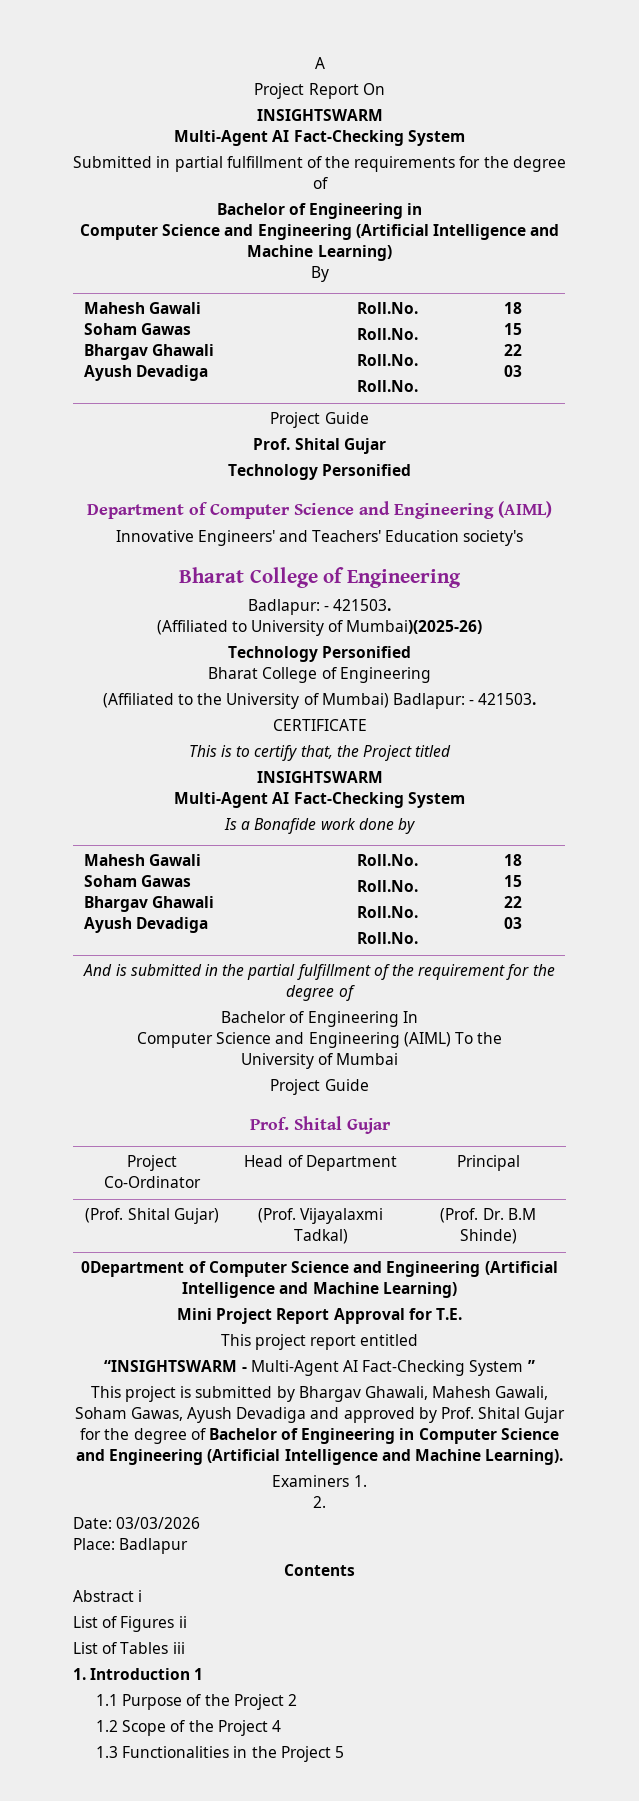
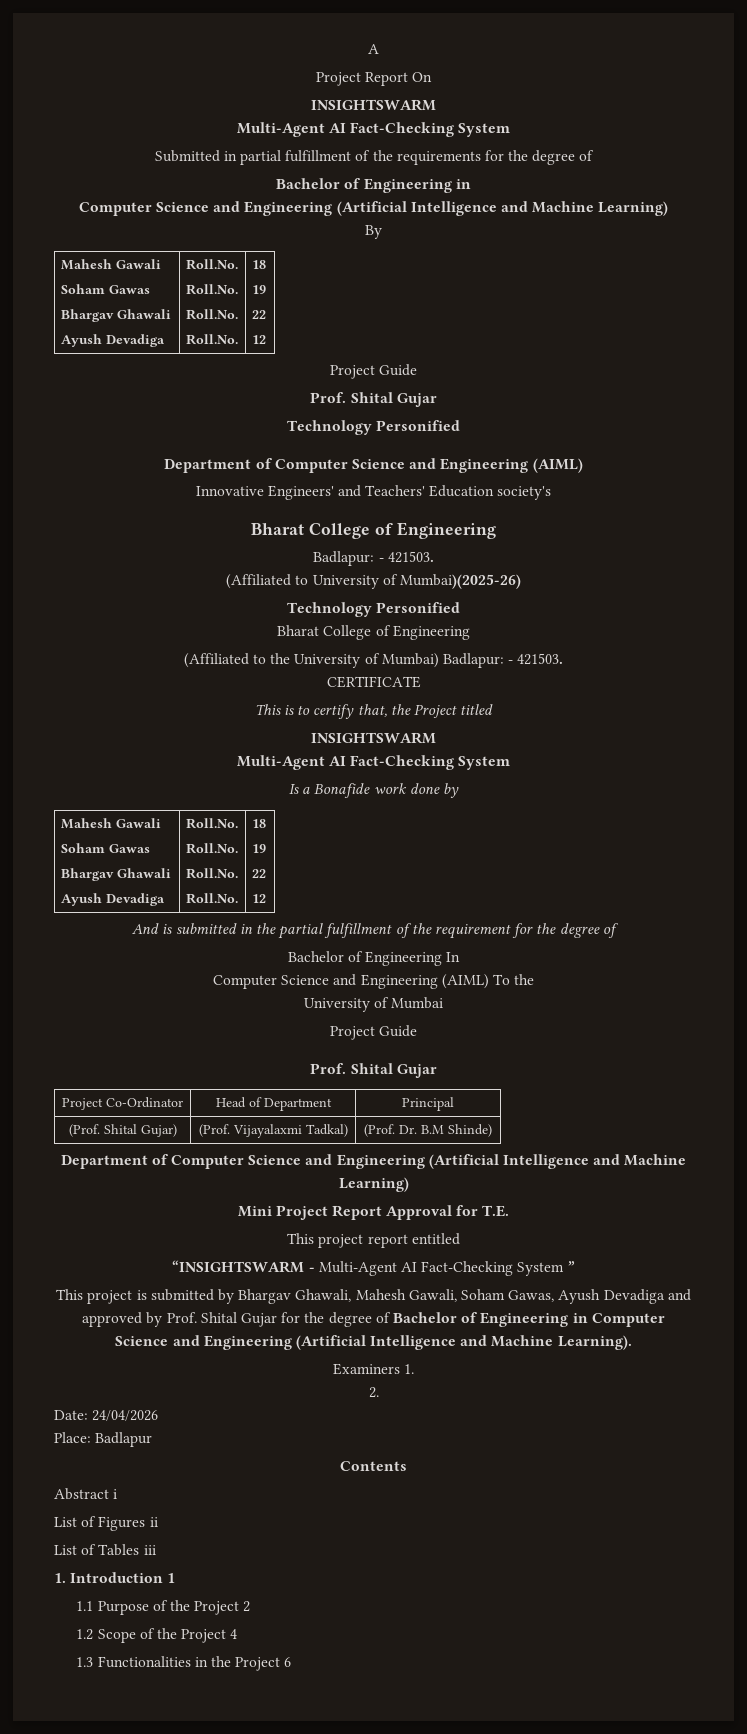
  By
  Mahesh Gawali
  Soham Gawas
  Bhargav Ghawali
  Ayush Devadiga | Roll.No.
  Roll.No.
  Roll.No.
  Roll.No. | 18
- 15
+ 19
  22
- 03
+ 12
  Is a Bonafide work done by
  Mahesh Gawali
  Soham Gawas
  Bhargav Ghawali
  Ayush Devadiga | Roll.No.
  Roll.No.
  Roll.No.
  Roll.No. | 18
- 15
+ 19
  22
- 03
+ 12
- 0Department of Computer Science and Engineering (Artificial Intelligence and Machine Learning)
+ Department of Computer Science and Engineering (Artificial Intelligence and Machine Learning)
- Date: 03/03/2026
+ Date: 24/04/2026
- 1.3 Functionalities in the Project 5
+ 1.3 Functionalities in the Project 6

